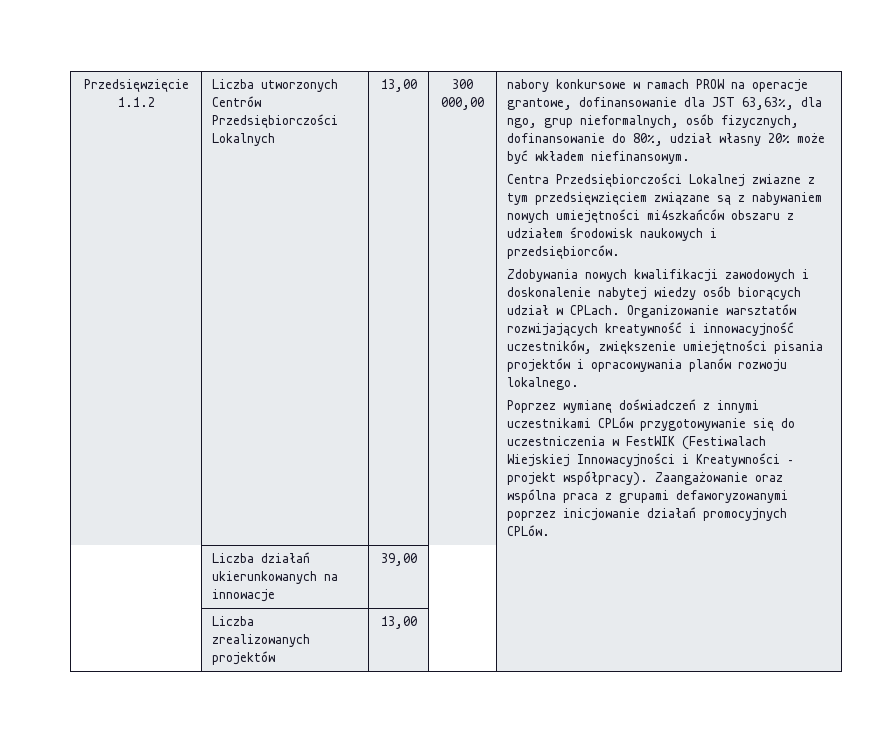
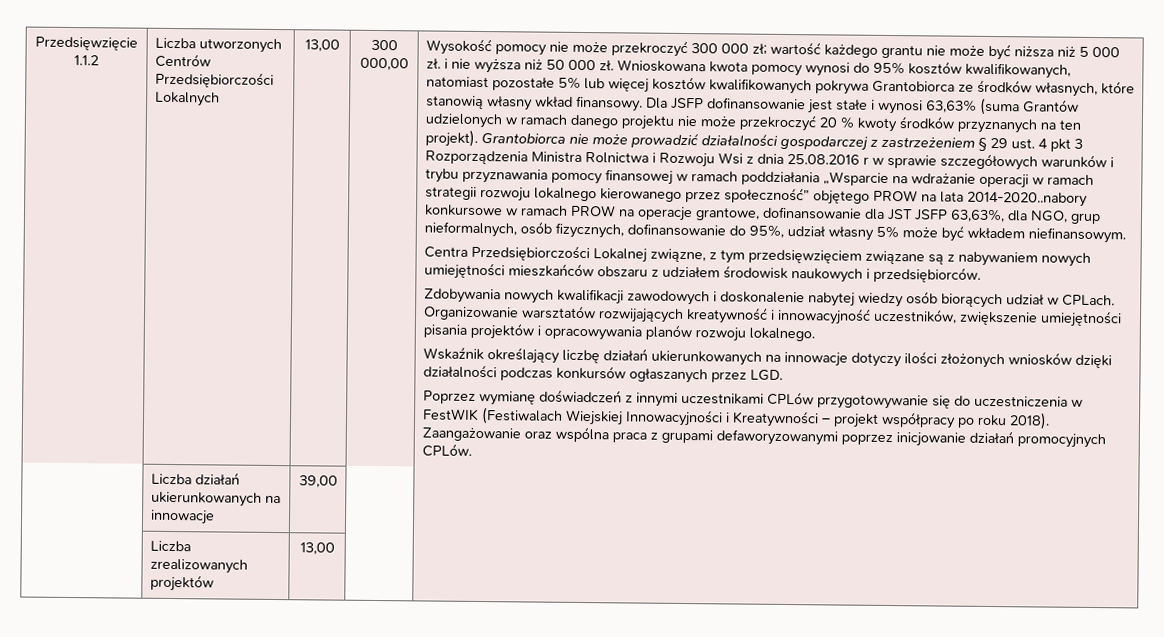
- nabory konkursowe w ramach PROW na operacje grantowe, dofinansowanie dla JST 63,63%, dla ngo, grup nieformalnych, osób fizycznych, dofinansowanie do 80%, udział własny 20% może być wkładem niefinansowym.
+ Wysokość pomocy nie może przekroczyć 300 000 zł; wartość każdego grantu nie może być niższa niż 5 000 zł. i nie wyższa niż 50 000 zł. Wnioskowana kwota pomocy wynosi do 95% kosztów kwalifikowanych, natomiast pozostałe 5% lub więcej kosztów kwalifikowanych pokrywa Grantobiorca ze środków własnych, które stanowią własny wkład finansowy. Dla JSFP dofinansowanie jest stałe i wynosi 63,63% (suma Grantów udzielonych w ramach danego projektu nie może przekroczyć 20 % kwoty środków przyznanych na ten projekt). Grantobiorca nie może prowadzić działalności gospodarczej z zastrzeżeniem § 29 ust. 4 pkt 3 Rozporządzenia Ministra Rolnictwa i Rozwoju Wsi z dnia 25.08.2016 r w sprawie szczegółowych warunków i trybu przyznawania pomocy finansowej w ramach poddziałania „Wsparcie na wdrażanie operacji w ramach strategii rozwoju lokalnego kierowanego przez społeczność” objętego PROW na lata 2014-2020..nabory konkursowe w ramach PROW na operacje grantowe, dofinansowanie dla JST JSFP 63,63%, dla NGO, grup nieformalnych, osób fizycznych, dofinansowanie do 95%, udział własny 5% może być wkładem niefinansowym.
- Centra Przedsiębiorczości Lokalnej zwiazne z tym przedsięwzięciem związane są z nabywaniem nowych umiejętności mi4szkańców obszaru z udziałem środowisk naukowych i przedsiębiorców.
+ Centra Przedsiębiorczości Lokalnej związne, z tym przedsięwzięciem związane są z nabywaniem nowych umiejętności mieszkańców obszaru z udziałem środowisk naukowych i przedsiębiorców.
+ Wskaźnik określający liczbę działań ukierunkowanych na innowacje dotyczy ilości złożonych wniosków dzięki działalności podczas konkursów ogłaszanych przez LGD.
- Poprzez wymianę doświadczeń z innymi uczestnikami CPLów przygotowywanie się do uczestniczenia w FestWIK (Festiwalach Wiejskiej Innowacyjności i Kreatywności – projekt współpracy).
+ Poprzez wymianę doświadczeń z innymi uczestnikami CPLów przygotowywanie się do uczestniczenia w FestWIK (Festiwalach Wiejskiej Innowacyjności i Kreatywności – projekt współpracy po roku 2018).

